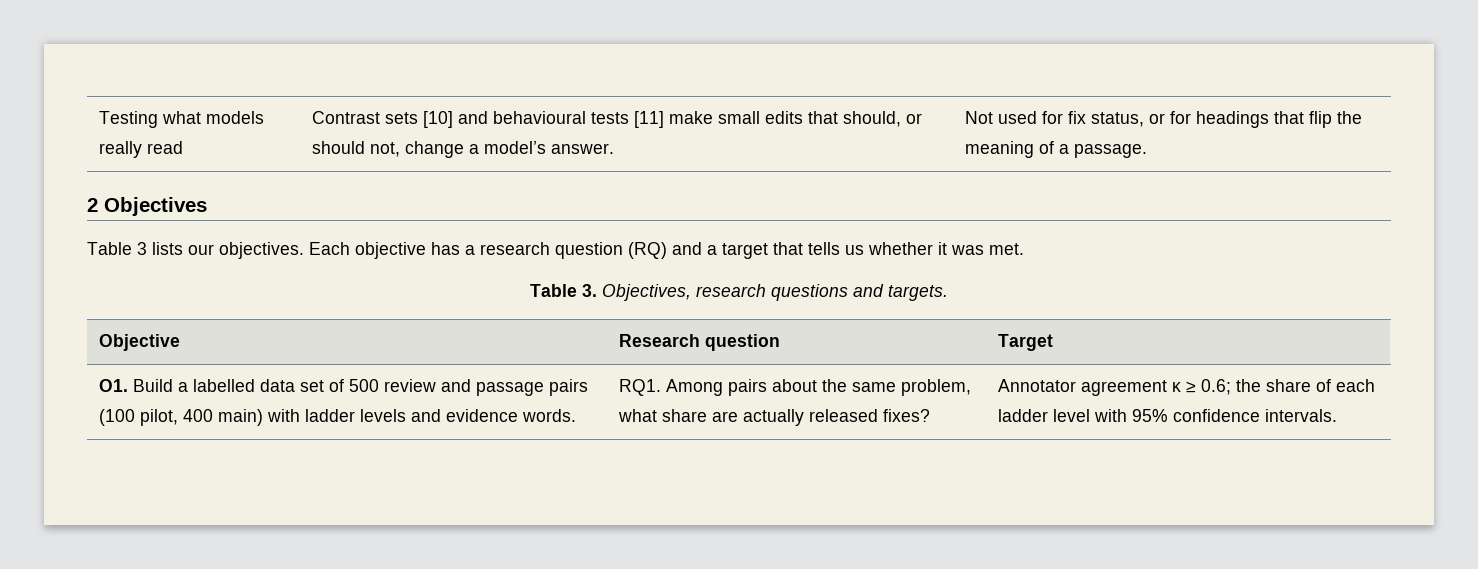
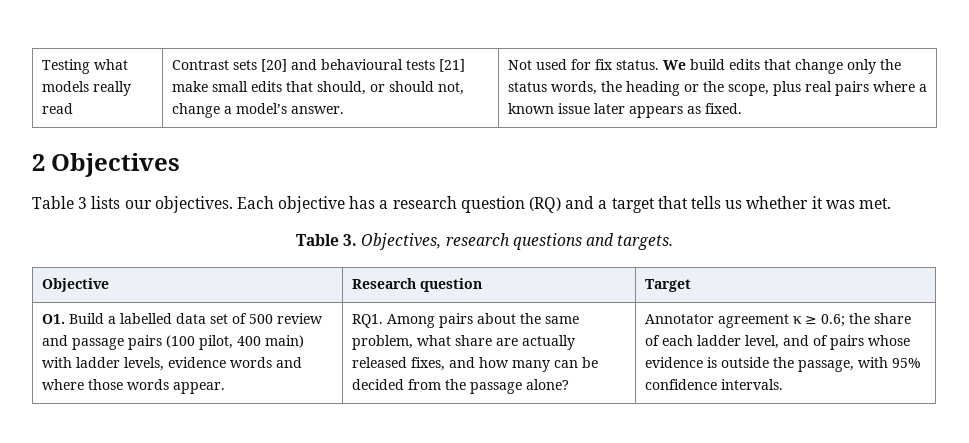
- Contrast sets [10] and behavioural tests [11] make small edits that should, or should not, change a model’s answer.
+ Contrast sets [20] and behavioural tests [21] make small edits that should, or should not, change a model’s answer.
- Not used for fix status, or for headings that flip the meaning of a passage.
+ Not used for fix status. We build edits that change only the status words, the heading or the scope, plus real pairs where a known issue later appears as fixed.
- O1. Build a labelled data set of 500 review and passage pairs (100 pilot, 400 main) with ladder levels and evidence words.
+ O1. Build a labelled data set of 500 review and passage pairs (100 pilot, 400 main) with ladder levels, evidence words and where those words appear.
- RQ1. Among pairs about the same problem, what share are actually released fixes?
+ RQ1. Among pairs about the same problem, what share are actually released fixes, and how many can be decided from the passage alone?
- Annotator agreement κ ≥ 0.6; the share of each ladder level with 95% confidence intervals.
+ Annotator agreement κ ≥ 0.6; the share of each ladder level, and of pairs whose evidence is outside the passage, with 95% confidence intervals.

